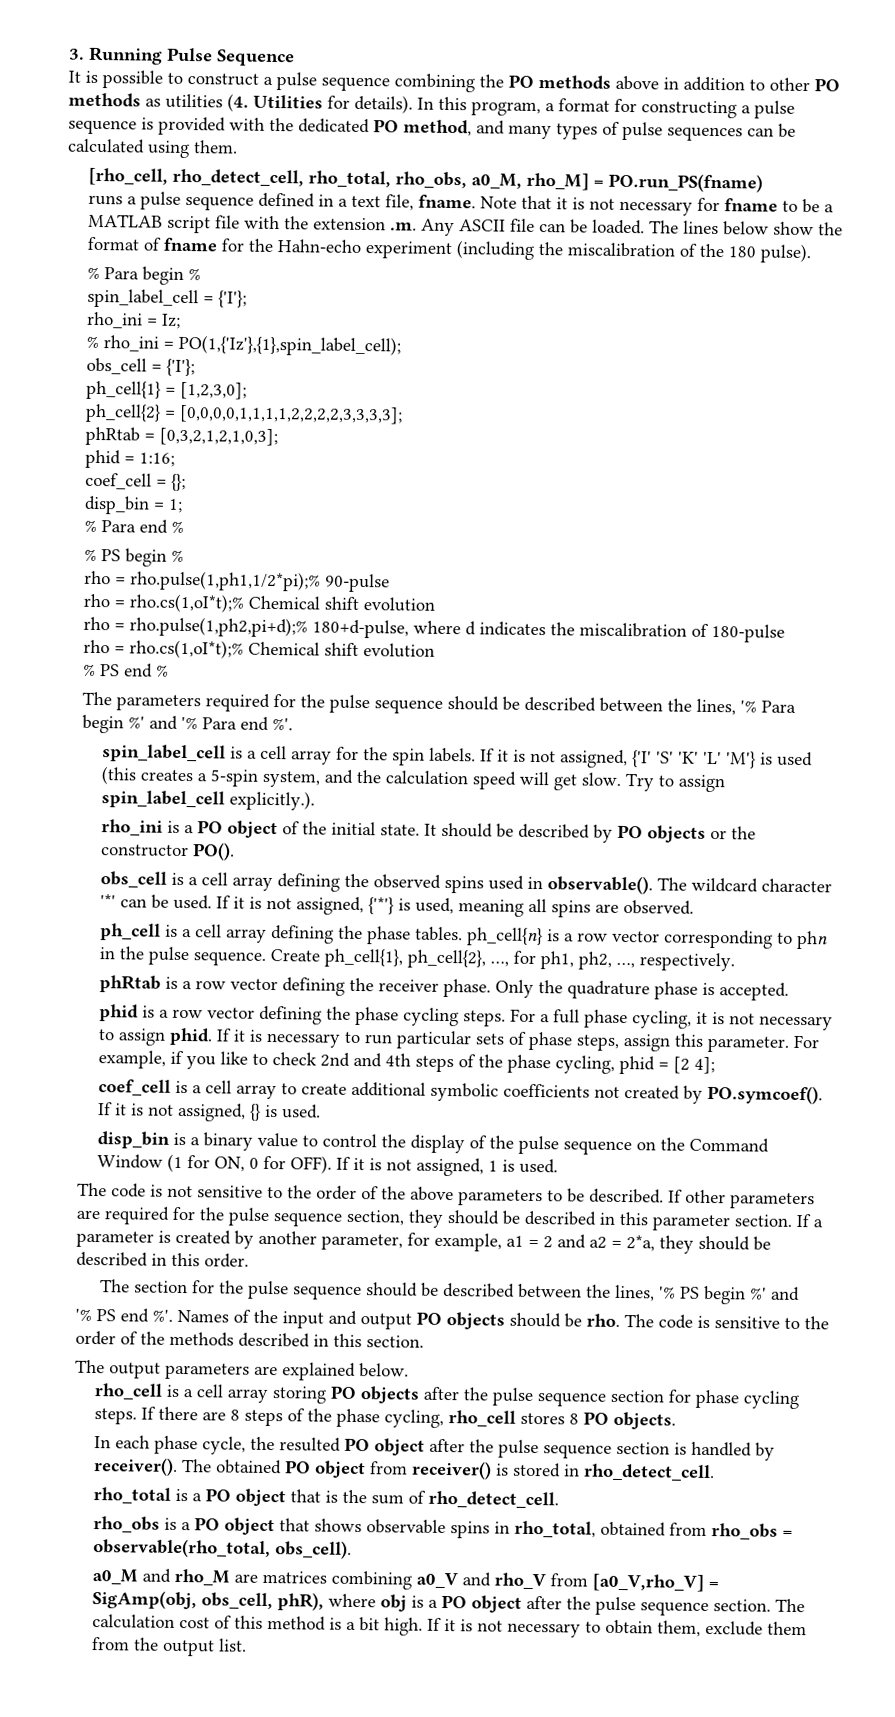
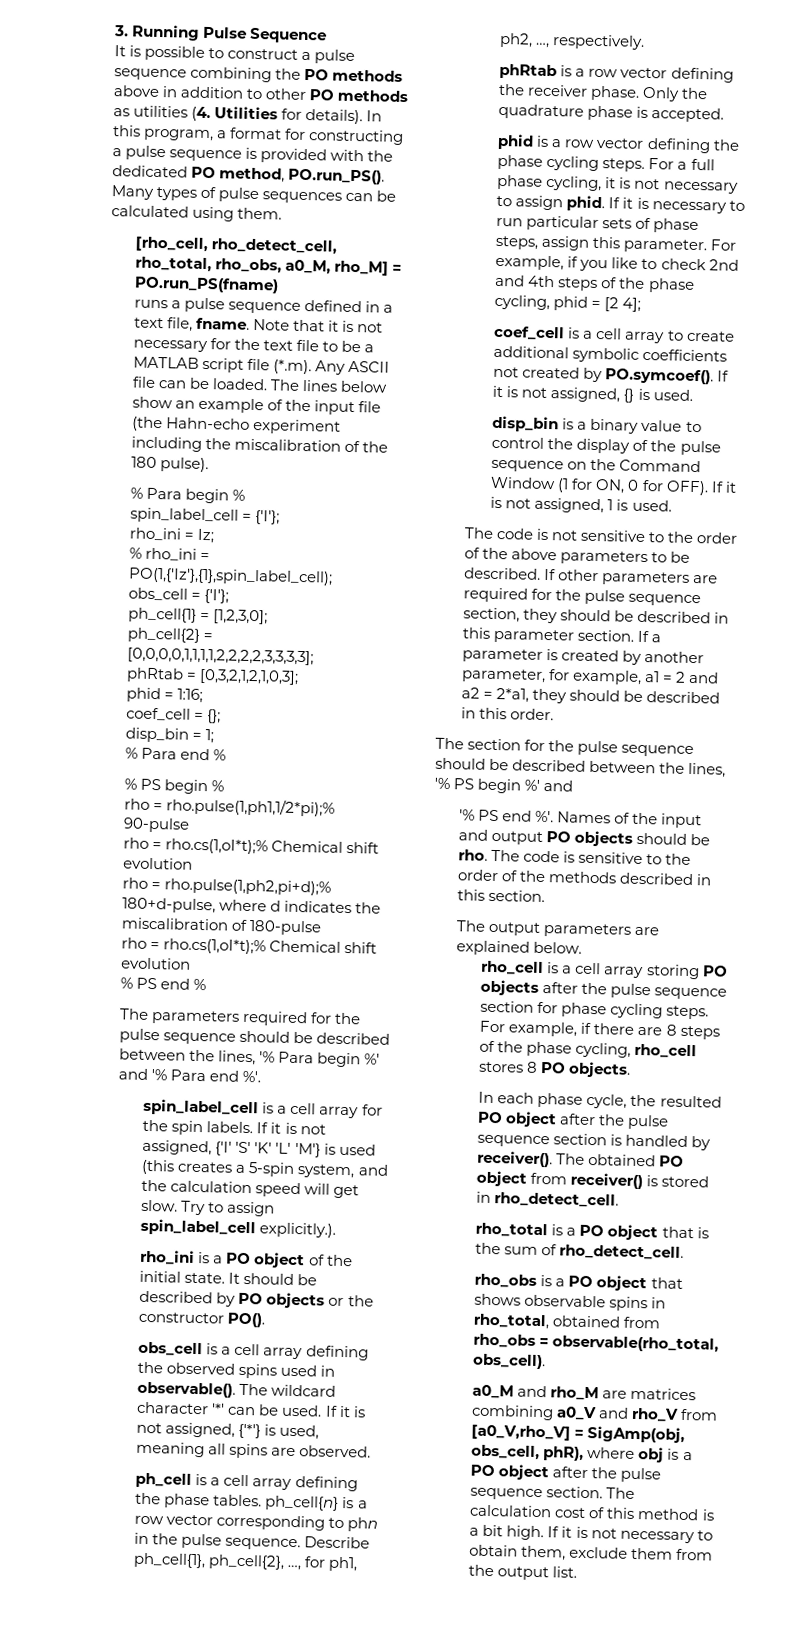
- In this program, a format for constructing a pulse sequence is provided with the dedicated PO method, and many types of pulse sequences can be calculated using them.
+ In this program, a format for constructing a pulse sequence is provided with the dedicated PO method, PO.run_PS(). Many types of pulse sequences can be calculated using them.
- Note that it is not necessary for fname to be a MATLAB script file with the extension .m. Any ASCII file can be loaded.
+ Note that it is not necessary for the text file to be a MATLAB script file (*.m). Any ASCII file can be loaded.
- The lines below show the format of fname for the Hahn-echo experiment (including the miscalibration of the 180 pulse).
+ The lines below show an example of the input file (the Hahn-echo experiment including the miscalibration of the 180 pulse).
- Create ph_cell{1}, ph_cell{2}, …, for ph1, ph2, …, respectively.
+ Describe ph_cell{1}, ph_cell{2}, …, for ph1, ph2, …, respectively.
- If a parameter is created by another parameter, for example, a1 = 2 and a2 = 2*a, they should be described in this order.
+ If a parameter is created by another parameter, for example, a1 = 2 and a2 = 2*a1, they should be described in this order.
- If there are 8 steps of the phase cycling, rho_cell stores 8 PO objects.
+ For example, if there are 8 steps of the phase cycling, rho_cell stores 8 PO objects.

